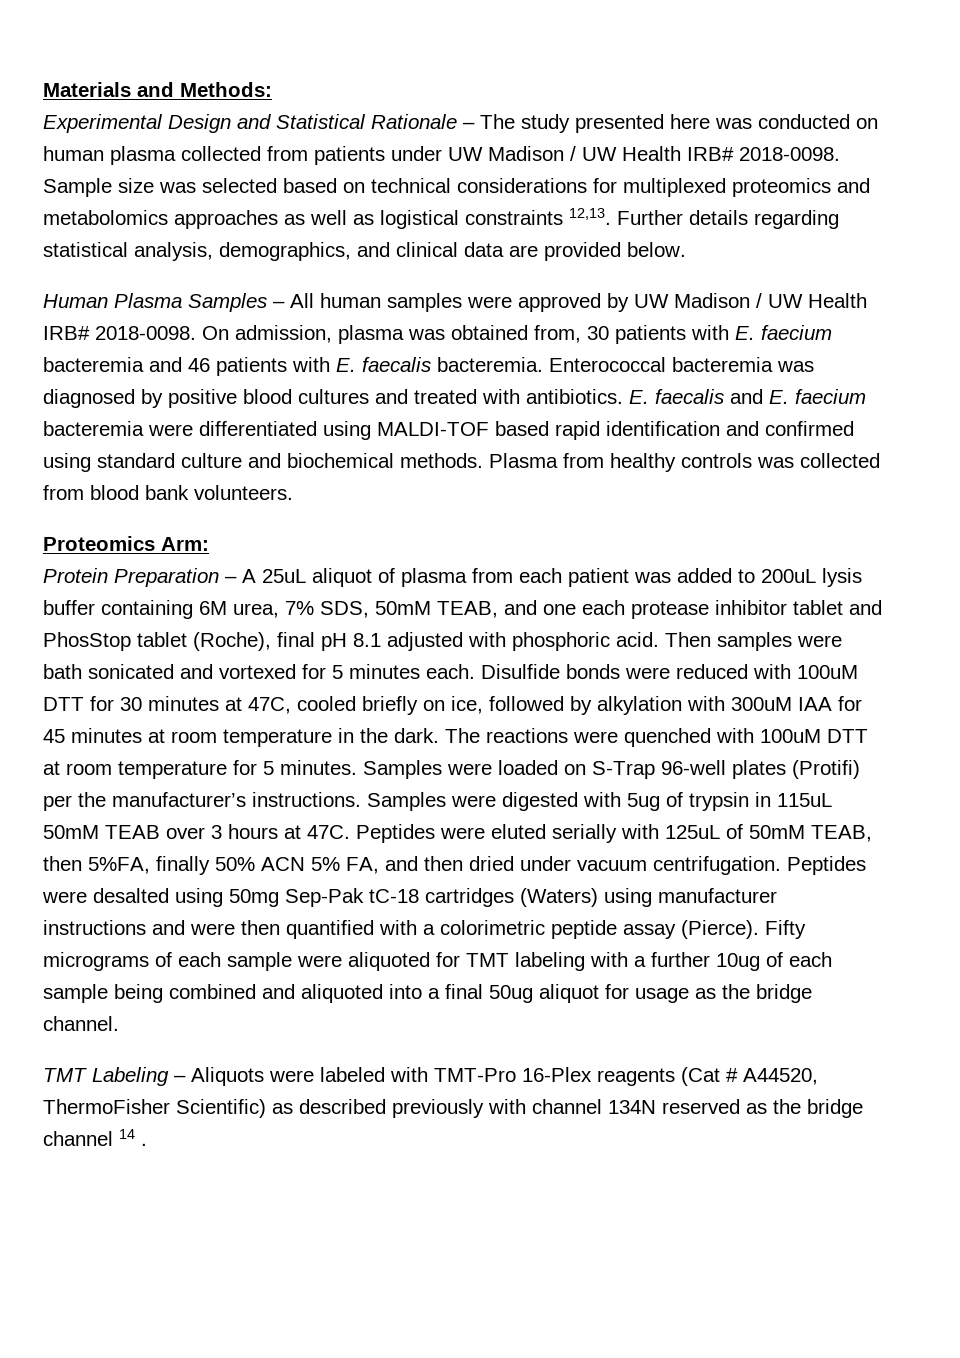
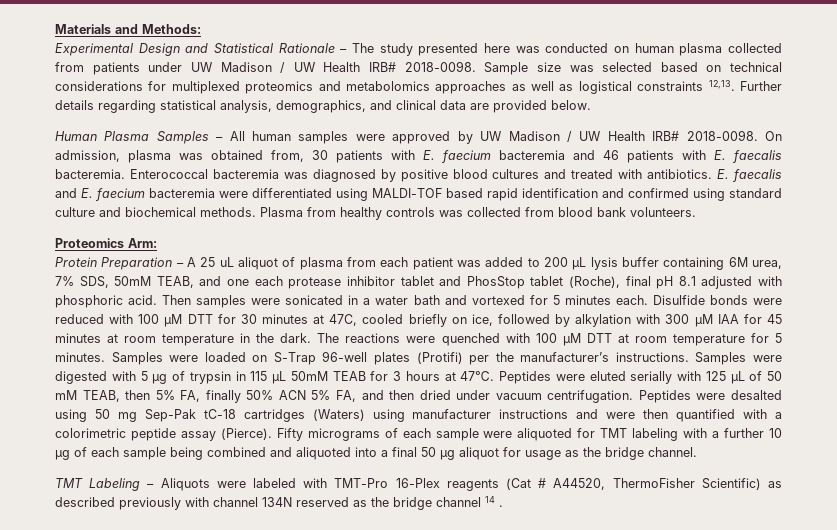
- Protein Preparation – A 25uL aliquot of plasma from each patient was added to 200uL lysis buffer containing 6M urea, 7% SDS, 50mM TEAB, and one each protease inhibitor tablet and PhosStop tablet (Roche), final pH 8.1 adjusted with phosphoric acid.
+ Protein Preparation – A 25 uL aliquot of plasma from each patient was added to 200 µL lysis buffer containing 6M urea, 7% SDS, 50mM TEAB, and one each protease inhibitor tablet and PhosStop tablet (Roche), final pH 8.1 adjusted with phosphoric acid.
- Then samples were bath sonicated and vortexed for 5 minutes each.
+ Then samples were sonicated in a water bath and vortexed for 5 minutes each.
- Disulfide bonds were reduced with 100uM DTT for 30 minutes at 47C, cooled briefly on ice, followed by alkylation with 300uM IAA for 45 minutes at room temperature in the dark.
+ Disulfide bonds were reduced with 100 µM DTT for 30 minutes at 47C, cooled briefly on ice, followed by alkylation with 300 µM IAA for 45 minutes at room temperature in the dark.
- The reactions were quenched with 100uM DTT at room temperature for 5 minutes.
+ The reactions were quenched with 100 µM DTT at room temperature for 5 minutes.
- Samples were digested with 5ug of trypsin in 115uL 50mM TEAB over 3 hours at 47C.
+ Samples were digested with 5 µg of trypsin in 115 µL 50mM TEAB for 3 hours at 47℃.
- Peptides were eluted serially with 125uL of 50mM TEAB, then 5%FA, finally 50% ACN 5% FA, and then dried under vacuum centrifugation.
+ Peptides were eluted serially with 125 µL of 50 mM TEAB, then 5% FA, finally 50% ACN 5% FA, and then dried under vacuum centrifugation.
- Peptides were desalted using 50mg Sep-Pak tC-18 cartridges (Waters) using manufacturer instructions and were then quantified with a colorimetric peptide assay (Pierce).
+ Peptides were desalted using 50 mg Sep-Pak tC-18 cartridges (Waters) using manufacturer instructions and were then quantified with a colorimetric peptide assay (Pierce).
- Fifty micrograms of each sample were aliquoted for TMT labeling with a further 10ug of each sample being combined and aliquoted into a final 50ug aliquot for usage as the bridge channel.
+ Fifty micrograms of each sample were aliquoted for TMT labeling with a further 10 µg of each sample being combined and aliquoted into a final 50 µg aliquot for usage as the bridge channel.

